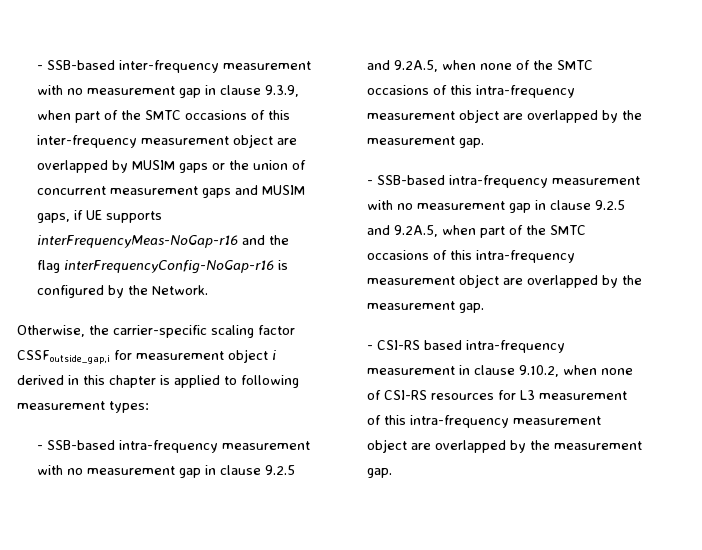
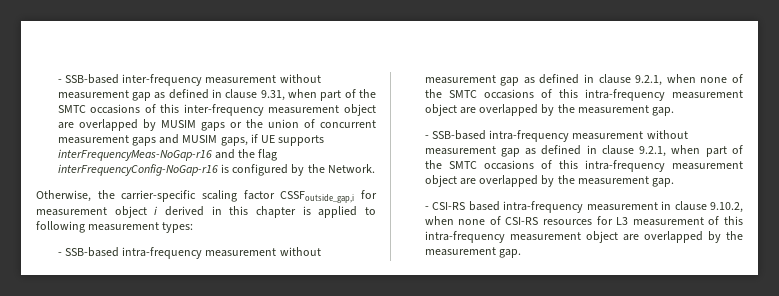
- - SSB-based inter-frequency measurement with no measurement gap in clause 9.3.9, when part of the SMTC occasions of this inter-frequency measurement object are overlapped by MUSIM gaps or the union of concurrent measurement gaps and MUSIM gaps, if UE supports interFrequencyMeas-NoGap-r16 and the flag interFrequencyConfig-NoGap-r16 is configured by the Network.
+ - SSB-based inter-frequency measurement without measurement gap as defined in clause 9.31, when part of the SMTC occasions of this inter-frequency measurement object are overlapped by MUSIM gaps or the union of concurrent measurement gaps and MUSIM gaps, if UE supports interFrequencyMeas-NoGap-r16 and the flag interFrequencyConfig-NoGap-r16 is configured by the Network.
- - SSB-based intra-frequency measurement with no measurement gap in clause 9.2.5 and 9.2A.5, when none of the SMTC occasions of this intra-frequency measurement object are overlapped by the measurement gap.
+ - SSB-based intra-frequency measurement without measurement gap as defined in clause 9.2.1, when none of the SMTC occasions of this intra-frequency measurement object are overlapped by the measurement gap.
- - SSB-based intra-frequency measurement with no measurement gap in clause 9.2.5 and 9.2A.5, when part of the SMTC occasions of this intra-frequency measurement object are overlapped by the measurement gap.
+ - SSB-based intra-frequency measurement without measurement gap as defined in clause 9.2.1, when part of the SMTC occasions of this intra-frequency measurement object are overlapped by the measurement gap.

